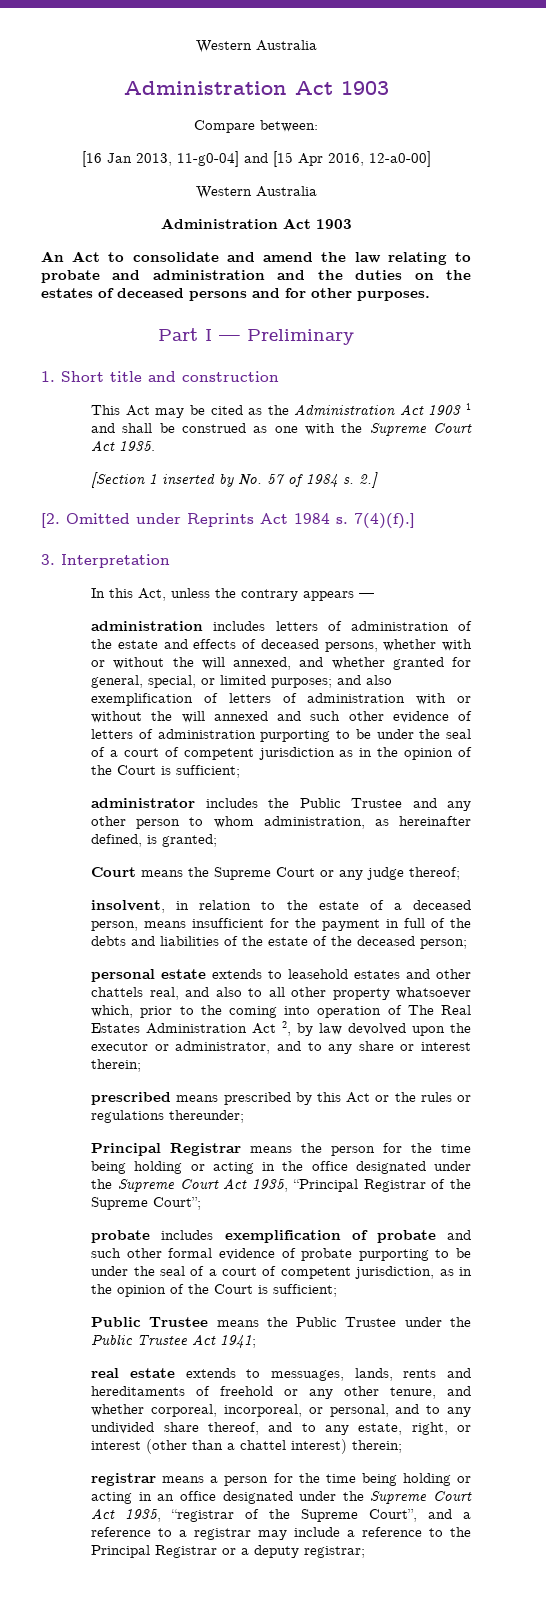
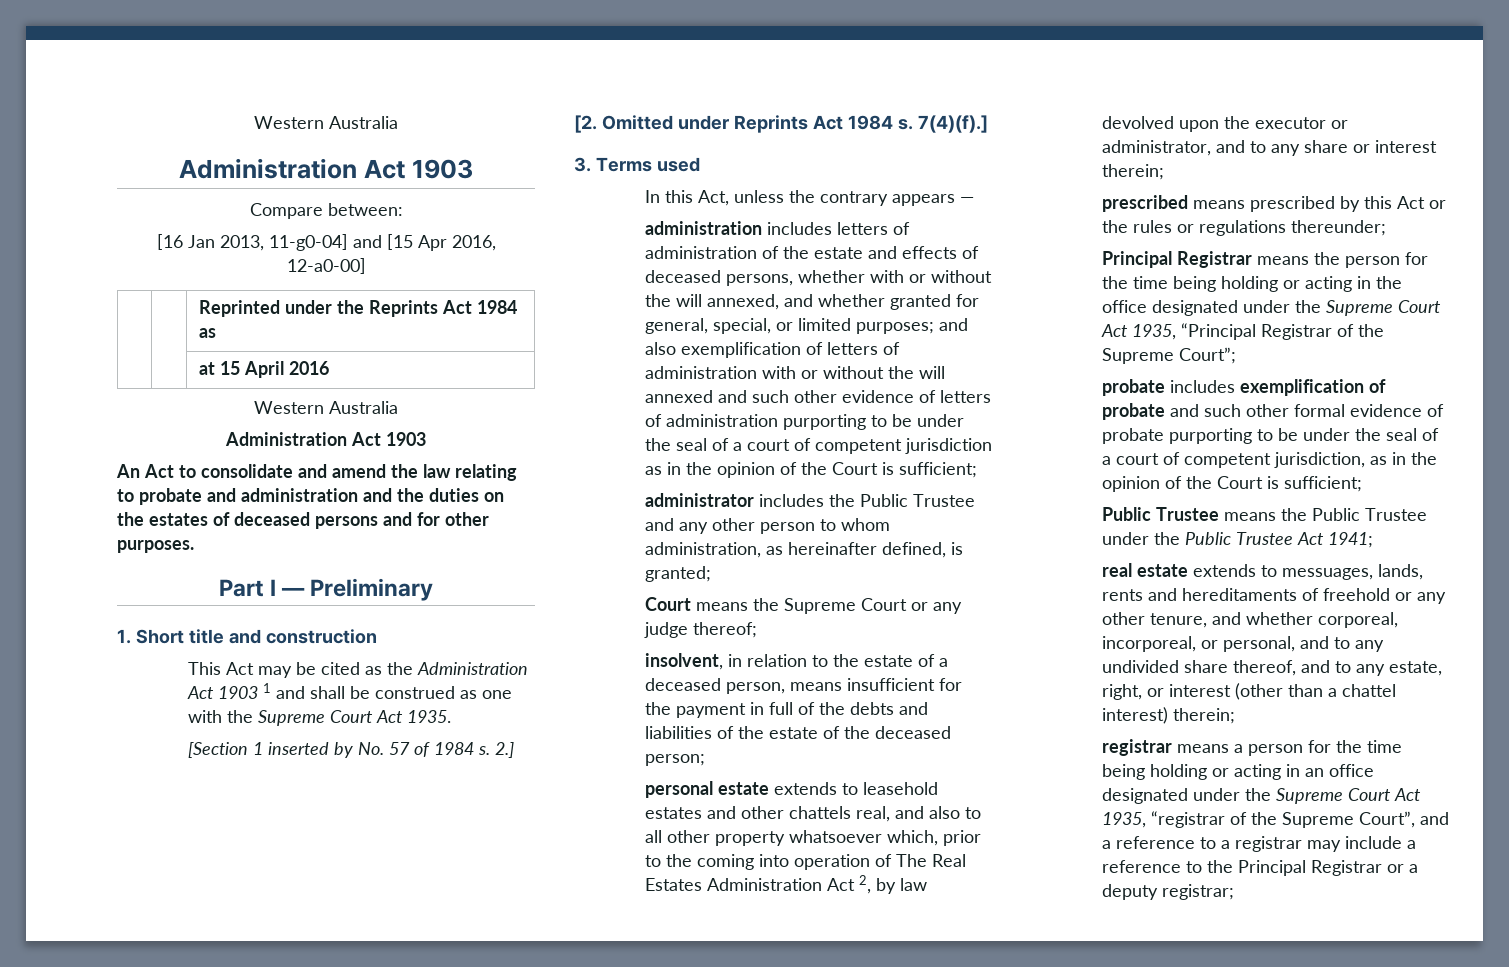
+ | | Reprinted under the Reprints Act 1984 as
+ | | at 15 April 2016
- 3. Interpretation
+ 3. Terms used

